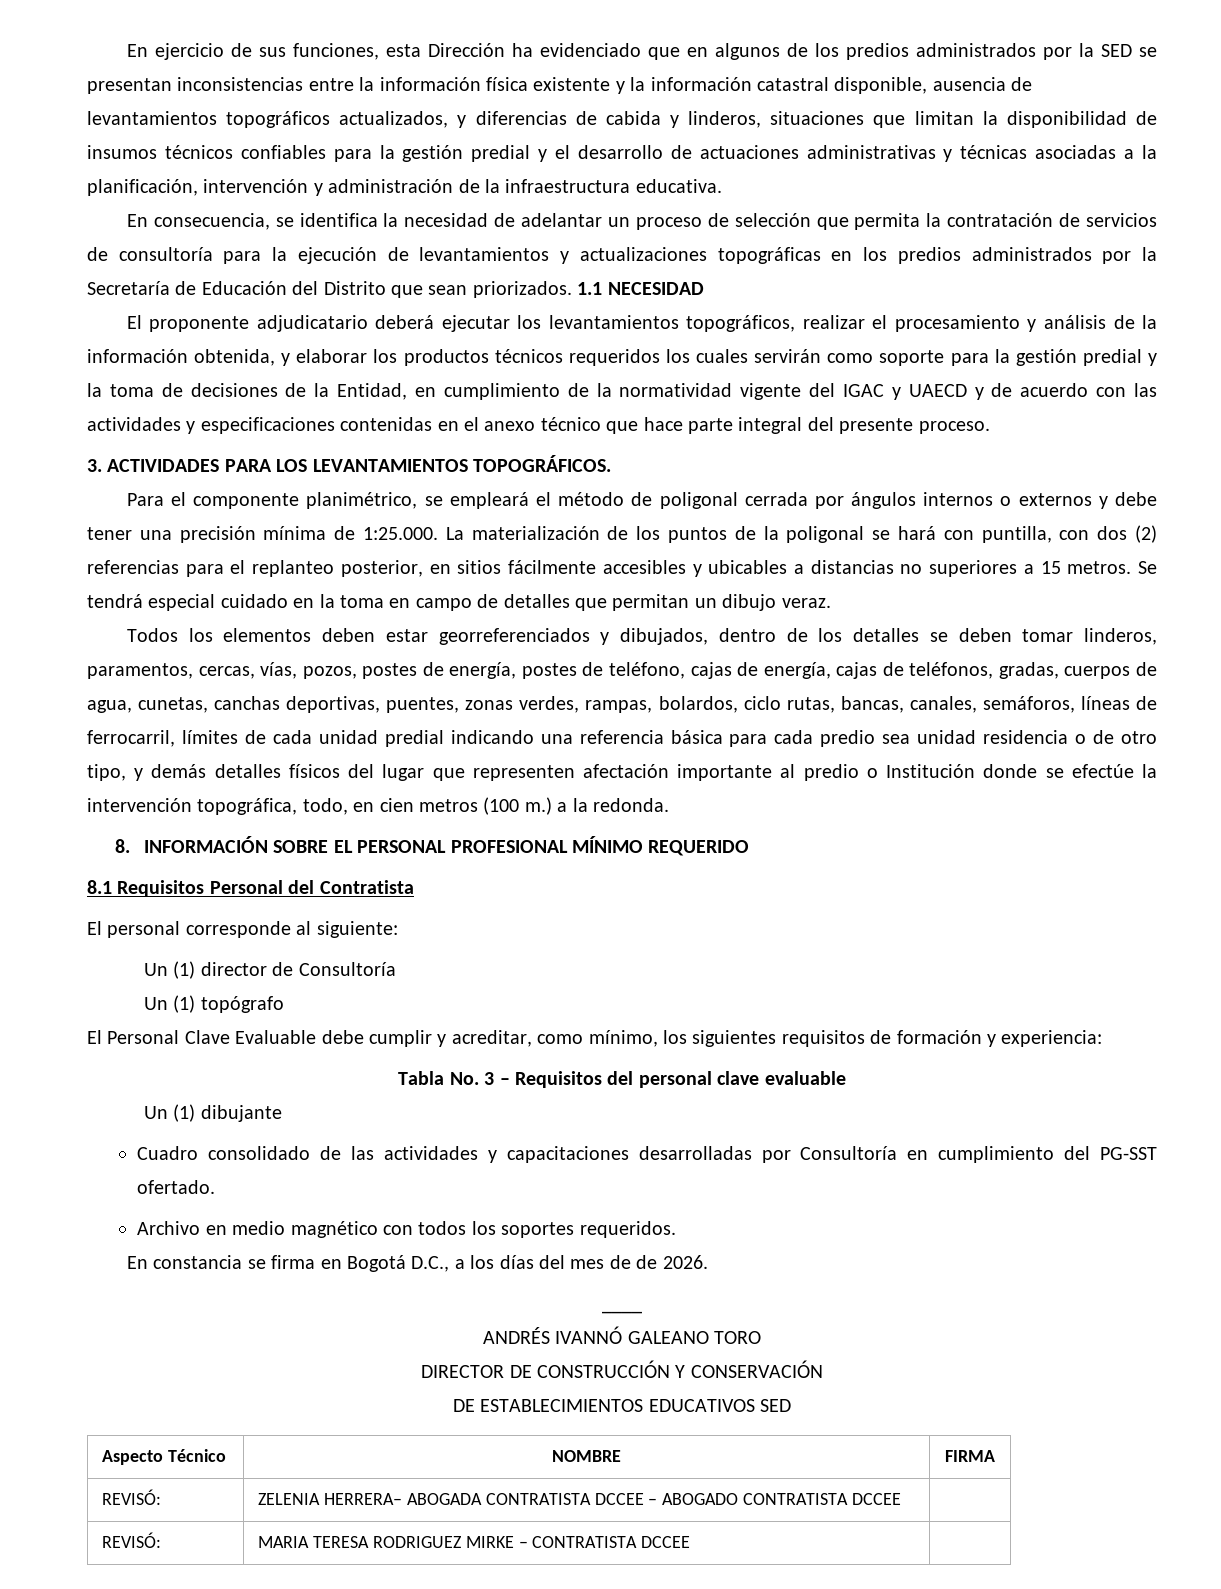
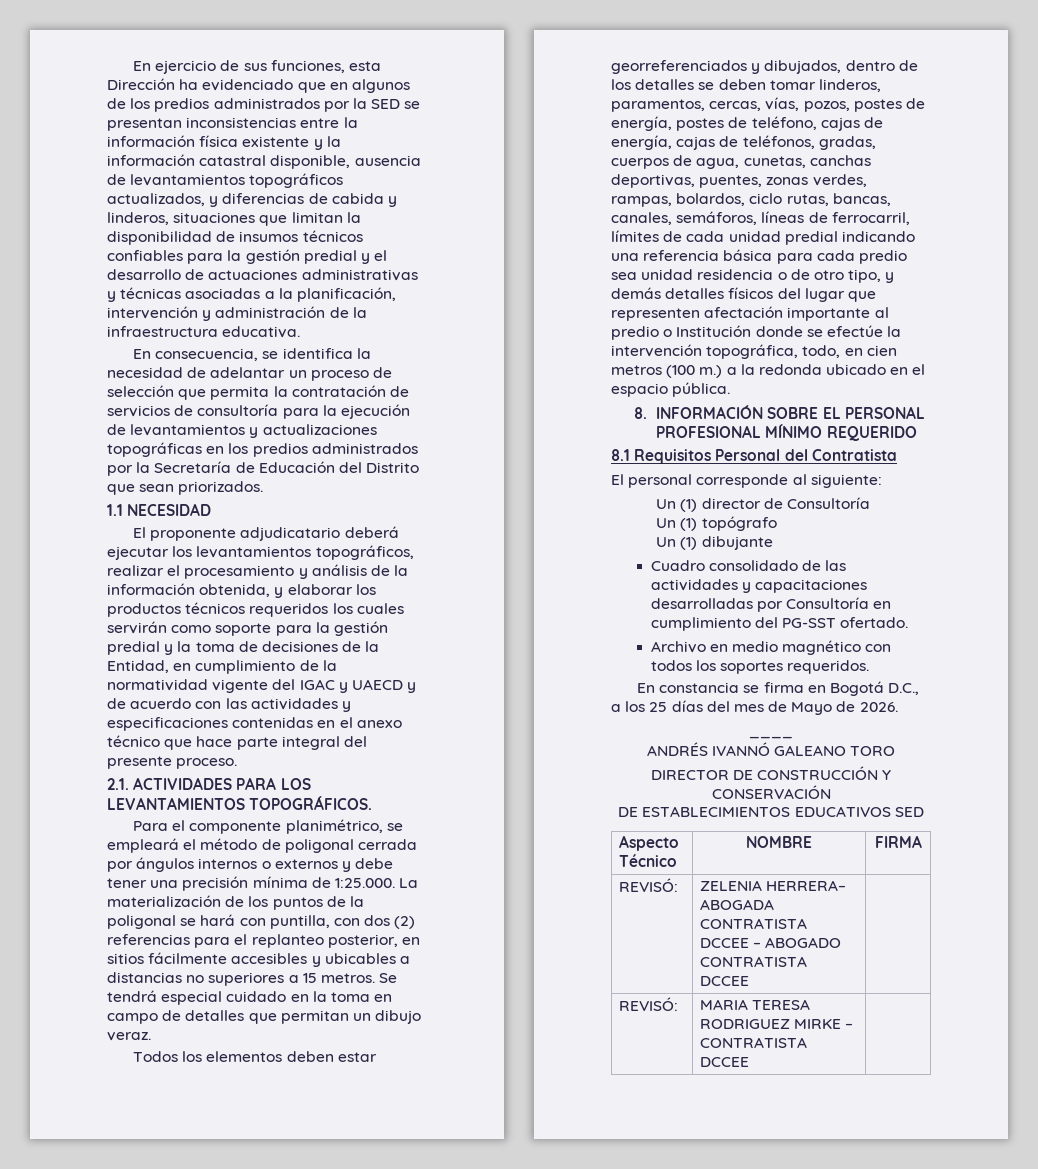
- En consecuencia, se identifica la necesidad de adelantar un proceso de selección que permita la contratación de servicios de consultoría para la ejecución de levantamientos y actualizaciones topográficas en los predios administrados por la Secretaría de Educación del Distrito que sean priorizados. 1.1 NECESIDAD
+ En consecuencia, se identifica la necesidad de adelantar un proceso de selección que permita la contratación de servicios de consultoría para la ejecución de levantamientos y actualizaciones topográficas en los predios administrados por la Secretaría de Educación del Distrito que sean priorizados.
+ 1.1 NECESIDAD
- 3. ACTIVIDADES PARA LOS LEVANTAMIENTOS TOPOGRÁFICOS.
+ 2.1. ACTIVIDADES PARA LOS LEVANTAMIENTOS TOPOGRÁFICOS.
- Todos los elementos deben estar georreferenciados y dibujados, dentro de los detalles se deben tomar linderos, paramentos, cercas, vías, pozos, postes de energía, postes de teléfono, cajas de energía, cajas de teléfonos, gradas, cuerpos de agua, cunetas, canchas deportivas, puentes, zonas verdes, rampas, bolardos, ciclo rutas, bancas, canales, semáforos, líneas de ferrocarril, límites de cada unidad predial indicando una referencia básica para cada predio sea unidad residencia o de otro tipo, y demás detalles físicos del lugar que representen afectación importante al predio o Institución donde se efectúe la intervención topográfica, todo, en cien metros (100 m.) a la redonda.
+ Todos los elementos deben estar georreferenciados y dibujados, dentro de los detalles se deben tomar linderos, paramentos, cercas, vías, pozos, postes de energía, postes de teléfono, cajas de energía, cajas de teléfonos, gradas, cuerpos de agua, cunetas, canchas deportivas, puentes, zonas verdes, rampas, bolardos, ciclo rutas, bancas, canales, semáforos, líneas de ferrocarril, límites de cada unidad predial indicando una referencia básica para cada predio sea unidad residencia o de otro tipo, y demás detalles físicos del lugar que representen afectación importante al predio o Institución donde se efectúe la intervención topográfica, todo, en cien metros (100 m.) a la redonda ubicado en el espacio pública.
- El Personal Clave Evaluable debe cumplir y acreditar, como mínimo, los siguientes requisitos de formación y experiencia:
- Tabla No. 3 – Requisitos del personal clave evaluable
- En constancia se firma en Bogotá D.C., a los días del mes de de 2026.
+ En constancia se firma en Bogotá D.C., a los 25 días del mes de Mayo de 2026.

